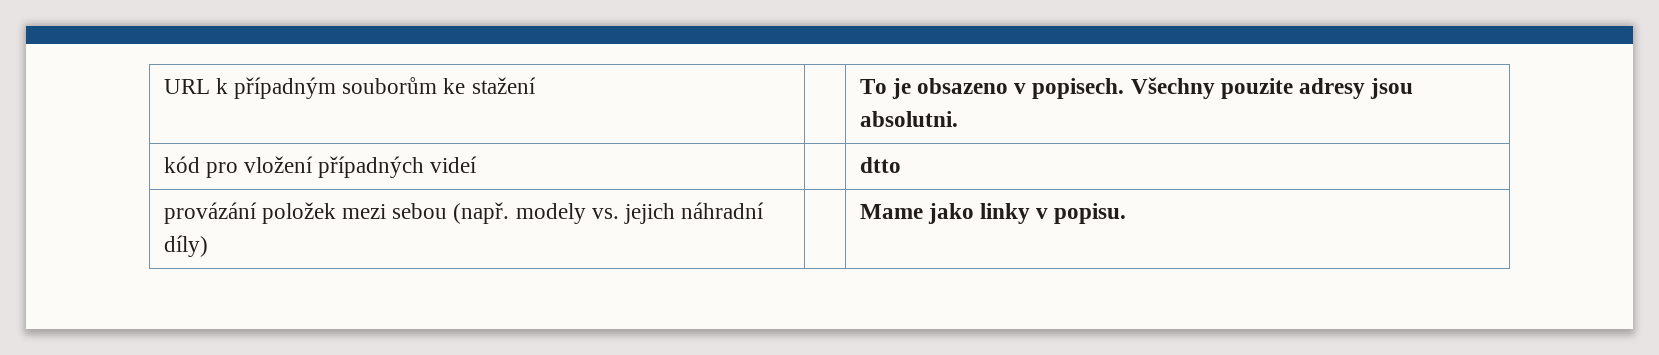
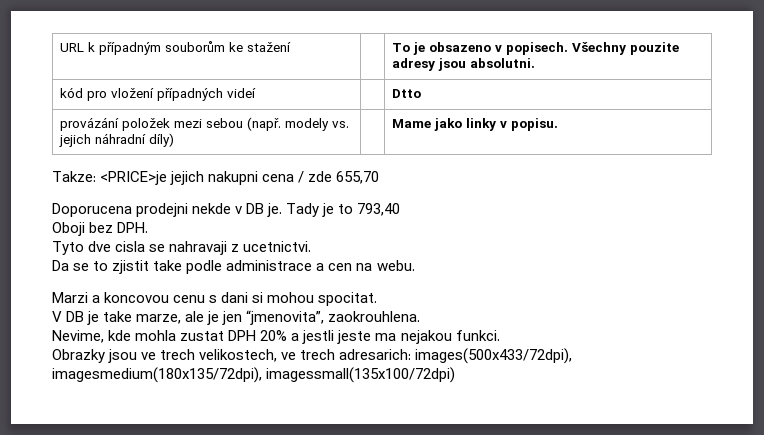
- kód pro vložení případných videí | | dtto
+ kód pro vložení případných videí | | Dtto
+ Takze: <PRICE>je jejich nakupni cena / zde 655,70
+ Doporucena prodejni nekde v DB je. Tady je to 793,40
+ Oboji bez DPH.
+ Tyto dve cisla se nahravaji z ucetnictvi.
+ Da se to zjistit take podle administrace a cen na webu.
+ Marzi a koncovou cenu s dani si mohou spocitat.
+ V DB je take marze, ale je jen “jmenovita”, zaokrouhlena.
+ Nevime, kde mohla zustat DPH 20% a jestli jeste ma nejakou funkci.
+ Obrazky jsou ve trech velikostech, ve trech adresarich: images(500x433/72dpi), imagesmedium(180x135/72dpi), imagessmall(135x100/72dpi)

